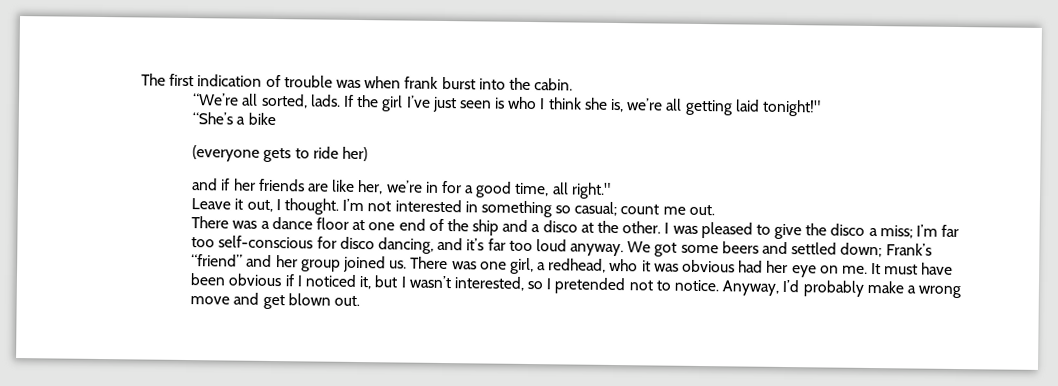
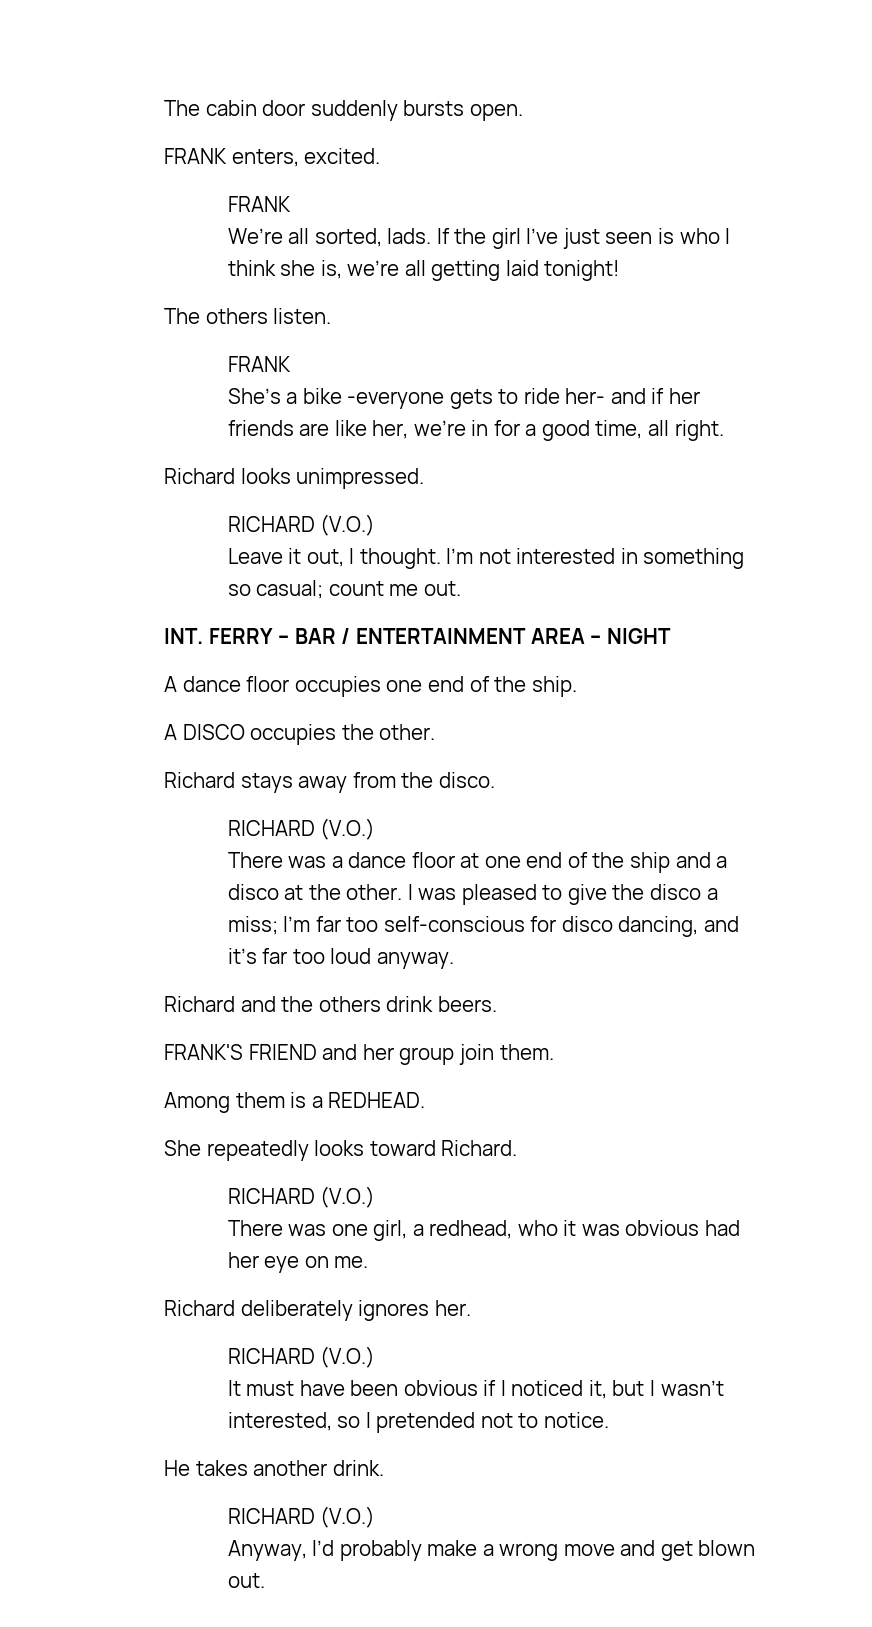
- The first indication of trouble was when frank burst into the cabin.
- “We’re all sorted, lads.
+ The cabin door suddenly bursts open.
+ FRANK enters, excited.
+ FRANK
+ We’re all sorted, lads.
- If the girl I’ve just seen is who I think she is, we’re all getting laid tonight!"
- “She’s a bike
- (everyone gets to ride her)
- and if her friends are like her, we’re in for a good time, all right."
+ If the girl I’ve just seen is who I think she is, we’re all getting laid tonight!
+ The others listen.
+ FRANK
+ She’s a bike -everyone gets to ride her- and if her friends are like her, we’re in for a good time, all right.
+ Richard looks unimpressed.
+ RICHARD (V.O.)
+ INT. FERRY – BAR / ENTERTAINMENT AREA – NIGHT
+ A dance floor occupies one end of the ship.
+ A DISCO occupies the other.
+ Richard stays away from the disco.
+ RICHARD (V.O.)
- I’m far too self-conscious for disco dancing, and it’s far too loud anyway. We got some beers and settled down; Frank’s “friend” and her group joined us. There was one girl, a redhead, who it was obvious had her eye on me. It must have been obvious if I noticed it, but I wasn’t interested, so I pretended not to notice. Anyway, I’d probably make a wrong move and get blown out.
+ I’m far too self-conscious for disco dancing, and it’s far too loud anyway.
+ Richard and the others drink beers.
+ FRANK'S FRIEND and her group join them.
+ Among them is a REDHEAD.
+ She repeatedly looks toward Richard.
+ RICHARD (V.O.)
+ There was one girl, a redhead, who it was obvious had her eye on me.
+ Richard deliberately ignores her.
+ RICHARD (V.O.)
+ It must have been obvious if I noticed it, but I wasn’t interested, so I pretended not to notice.
+ He takes another drink.
+ RICHARD (V.O.)
+ Anyway, I’d probably make a wrong move and get blown out.

